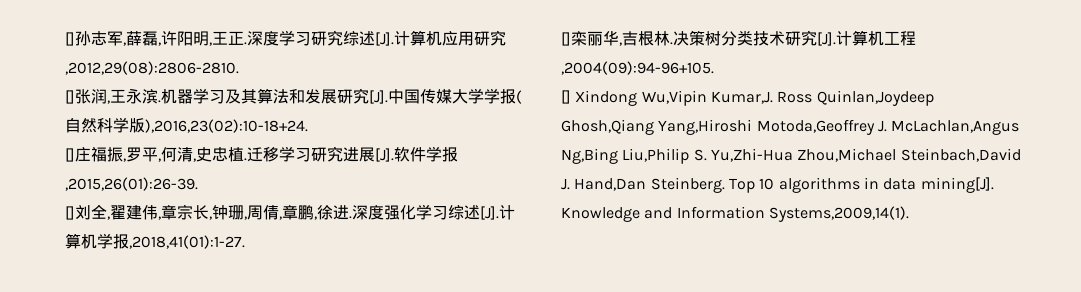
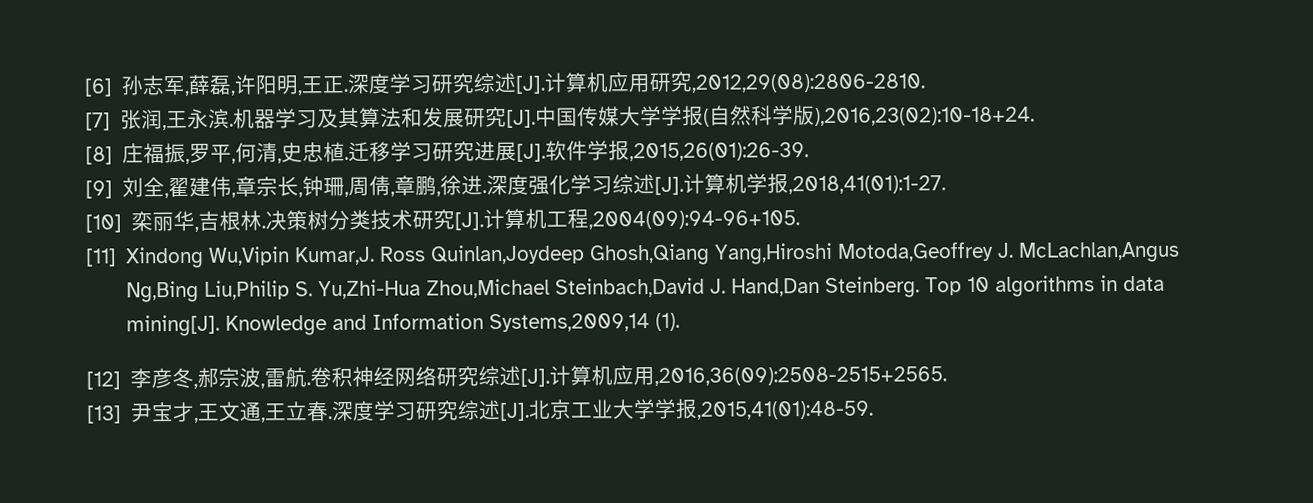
- []孙志军,薛磊,许阳明,王正.
+ [6]孙志军,薛磊,许阳明,王正.
- []张润,王永滨.
+ [7]张润,王永滨.
- []庄福振,罗平,何清,史忠植.
+ [8]庄福振,罗平,何清,史忠植.
- []刘全,翟建伟,章宗长,钟珊,周倩,章鹏,徐进.
+ [9]刘全,翟建伟,章宗长,钟珊,周倩,章鹏,徐进.
- []栾丽华,吉根林.
+ [10]栾丽华,吉根林.
- [] Xindong Wu,Vipin Kumar,J.
+ [11] Xindong Wu,Vipin Kumar,J.
- Knowledge and Information Systems,2009,14(1).
+ Knowledge and Information Systems,2009,14 (1).
+ [12]李彦冬,郝宗波,雷航.卷积神经网络研究综述[J].计算机应用,2016,36(09):2508-2515+2565.
+ [13]尹宝才,王文通,王立春.深度学习研究综述[J].北京工业大学学报,2015,41(01):48-59.

